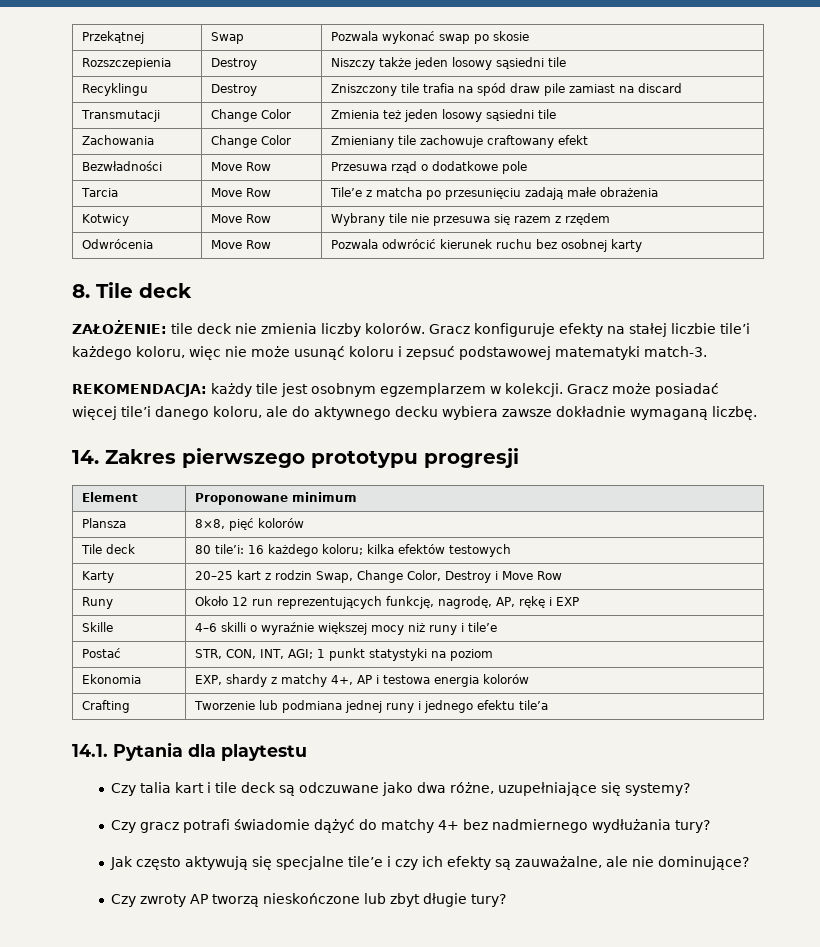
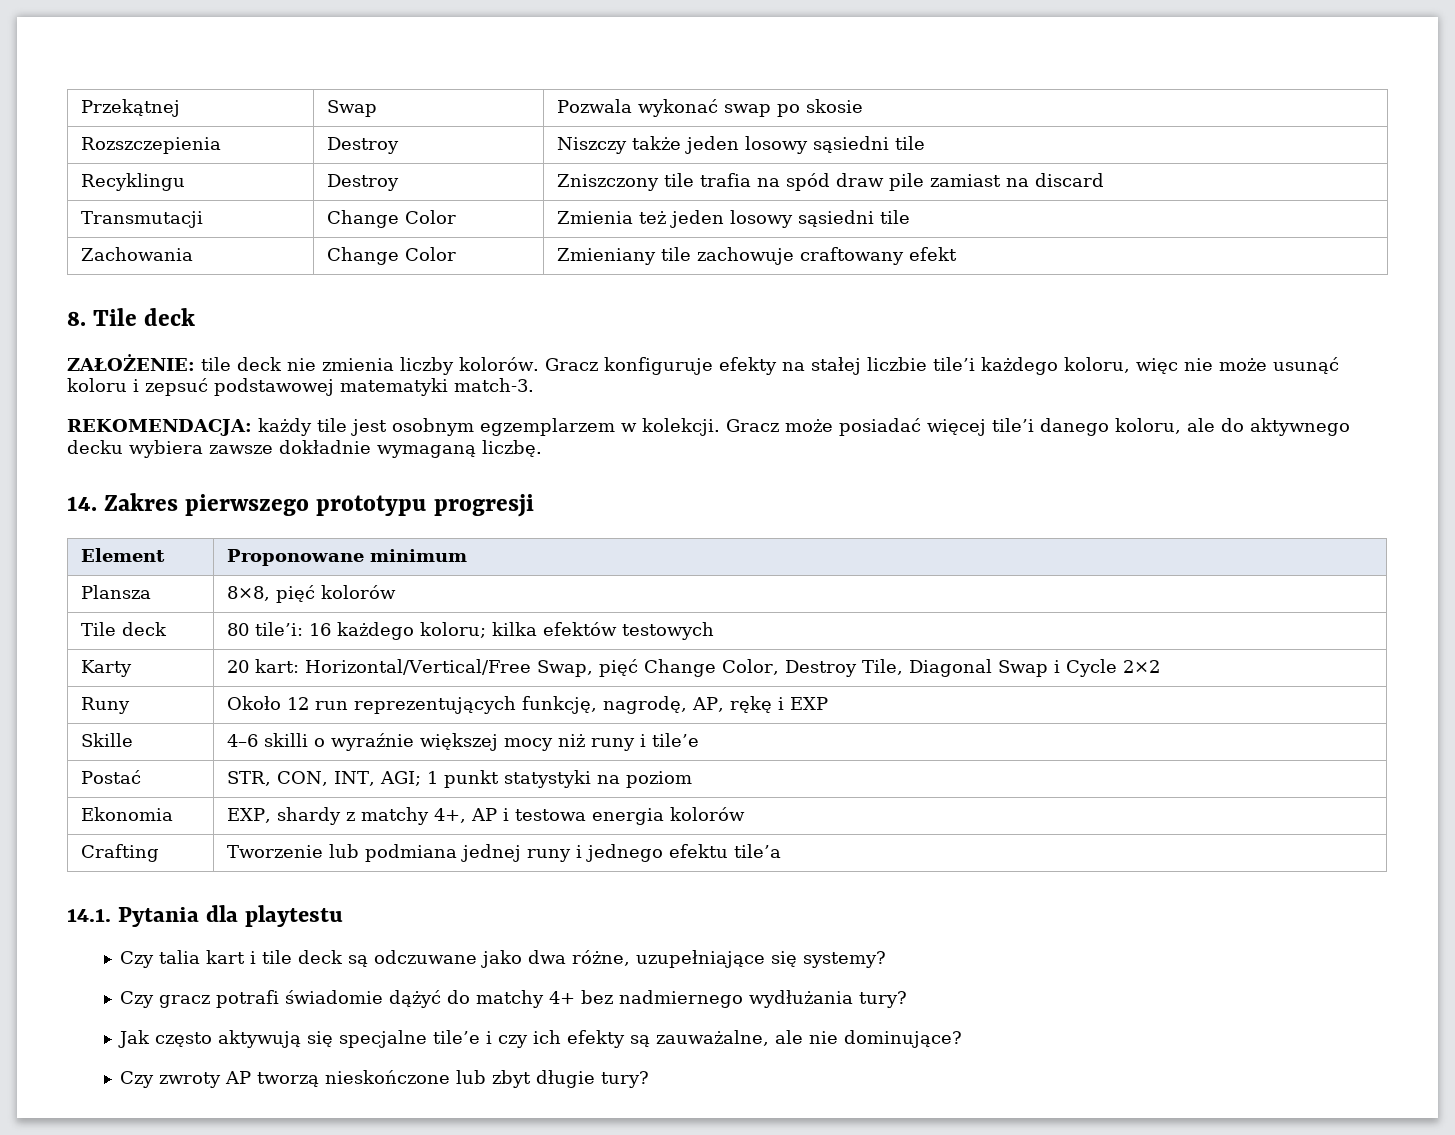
- Bezwładności | Move Row | Przesuwa rząd o dodatkowe pole
- Tarcia | Move Row | Tile’e z matcha po przesunięciu zadają małe obrażenia
- Kotwicy | Move Row | Wybrany tile nie przesuwa się razem z rzędem
- Odwrócenia | Move Row | Pozwala odwrócić kierunek ruchu bez osobnej karty
- Karty | 20–25 kart z rodzin Swap, Change Color, Destroy i Move Row
+ Karty | 20 kart: Horizontal/Vertical/Free Swap, pięć Change Color, Destroy Tile, Diagonal Swap i Cycle 2×2

